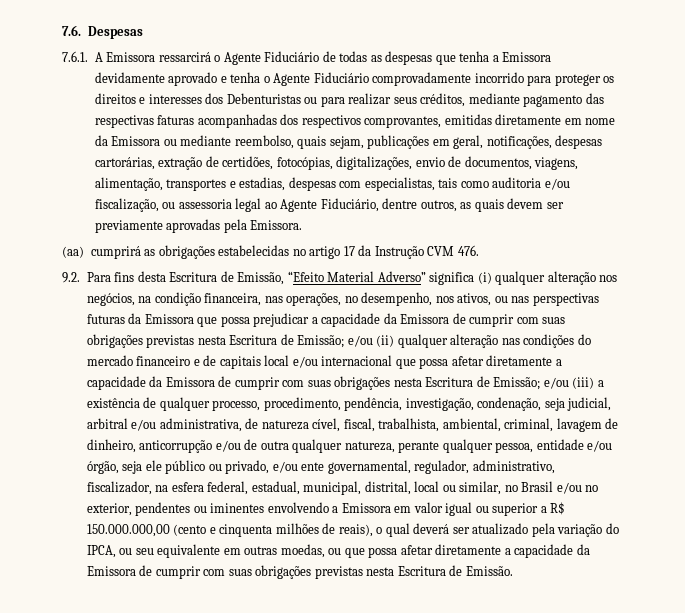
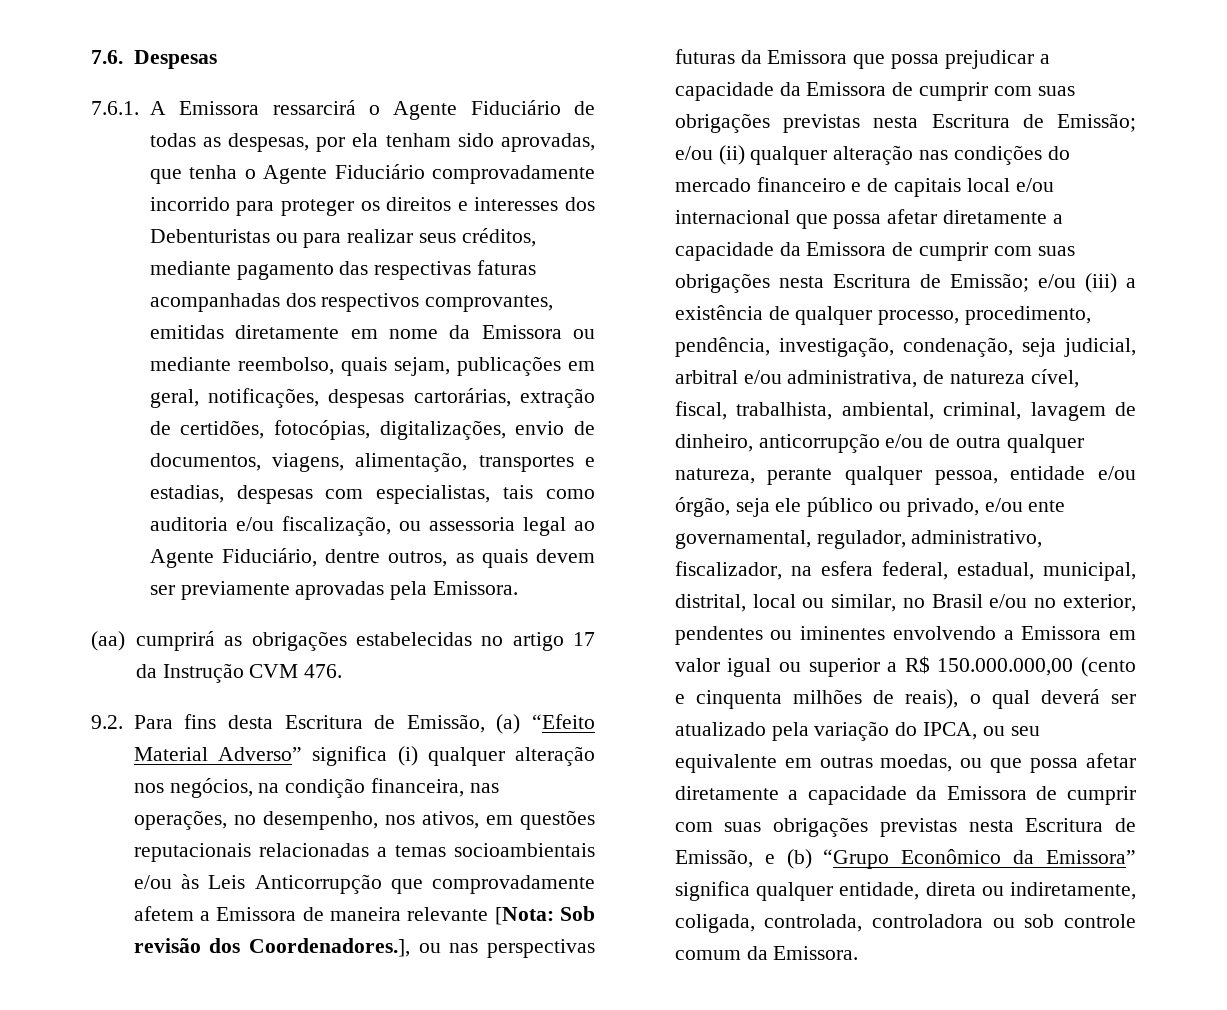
- 7.6.1. A Emissora ressarcirá o Agente Fiduciário de todas as despesas que tenha a Emissora devidamente aprovado e tenha o Agente Fiduciário comprovadamente incorrido para proteger os direitos e interesses dos Debenturistas ou para realizar seus créditos, mediante pagamento das respectivas faturas acompanhadas dos respectivos comprovantes, emitidas diretamente em nome da Emissora ou mediante reembolso, quais sejam, publicações em geral, notificações, despesas cartorárias, extração de certidões, fotocópias, digitalizações, envio de documentos, viagens, alimentação, transportes e estadias, despesas com especialistas, tais como auditoria e/ou fiscalização, ou assessoria legal ao Agente Fiduciário, dentre outros, as quais devem ser previamente aprovadas pela Emissora.
+ 7.6.1. A Emissora ressarcirá o Agente Fiduciário de todas as despesas, por ela tenham sido aprovadas, que tenha o Agente Fiduciário comprovadamente incorrido para proteger os direitos e interesses dos Debenturistas ou para realizar seus créditos, mediante pagamento das respectivas faturas acompanhadas dos respectivos comprovantes, emitidas diretamente em nome da Emissora ou mediante reembolso, quais sejam, publicações em geral, notificações, despesas cartorárias, extração de certidões, fotocópias, digitalizações, envio de documentos, viagens, alimentação, transportes e estadias, despesas com especialistas, tais como auditoria e/ou fiscalização, ou assessoria legal ao Agente Fiduciário, dentre outros, as quais devem ser previamente aprovadas pela Emissora.
- 9.2. Para fins desta Escritura de Emissão, “Efeito Material Adverso” significa (i) qualquer alteração nos negócios, na condição financeira, nas operações, no desempenho, nos ativos, ou nas perspectivas futuras da Emissora que possa prejudicar a capacidade da Emissora de cumprir com suas obrigações previstas nesta Escritura de Emissão;
+ 9.2. Para fins desta Escritura de Emissão, (a) “Efeito Material Adverso” significa (i) qualquer alteração nos negócios, na condição financeira, nas operações, no desempenho, nos ativos, em questões reputacionais relacionadas a temas socioambientais e/ou às Leis Anticorrupção que comprovadamente afetem a Emissora de maneira relevante [Nota: Sob revisão dos Coordenadores.], ou nas perspectivas futuras da Emissora que possa prejudicar a capacidade da Emissora de cumprir com suas obrigações previstas nesta Escritura de Emissão;
- e/ou (iii) a existência de qualquer processo, procedimento, pendência, investigação, condenação, seja judicial, arbitral e/ou administrativa, de natureza cível, fiscal, trabalhista, ambiental, criminal, lavagem de dinheiro, anticorrupção e/ou de outra qualquer natureza, perante qualquer pessoa, entidade e/ou órgão, seja ele público ou privado, e/ou ente governamental, regulador, administrativo, fiscalizador, na esfera federal, estadual, municipal, distrital, local ou similar, no Brasil e/ou no exterior, pendentes ou iminentes envolvendo a Emissora em valor igual ou superior a R$ 150.000.000,00 (cento e cinquenta milhões de reais), o qual deverá ser atualizado pela variação do IPCA, ou seu equivalente em outras moedas, ou que possa afetar diretamente a capacidade da Emissora de cumprir com suas obrigações previstas nesta Escritura de Emissão.
+ e/ou (iii) a existência de qualquer processo, procedimento, pendência, investigação, condenação, seja judicial, arbitral e/ou administrativa, de natureza cível, fiscal, trabalhista, ambiental, criminal, lavagem de dinheiro, anticorrupção e/ou de outra qualquer natureza, perante qualquer pessoa, entidade e/ou órgão, seja ele público ou privado, e/ou ente governamental, regulador, administrativo, fiscalizador, na esfera federal, estadual, municipal, distrital, local ou similar, no Brasil e/ou no exterior, pendentes ou iminentes envolvendo a Emissora em valor igual ou superior a R$ 150.000.000,00 (cento e cinquenta milhões de reais), o qual deverá ser atualizado pela variação do IPCA, ou seu equivalente em outras moedas, ou que possa afetar diretamente a capacidade da Emissora de cumprir com suas obrigações previstas nesta Escritura de Emissão, e (b) “Grupo Econômico da Emissora” significa qualquer entidade, direta ou indiretamente, coligada, controlada, controladora ou sob controle comum da Emissora.

